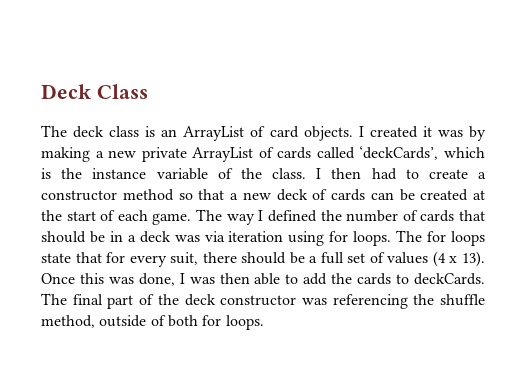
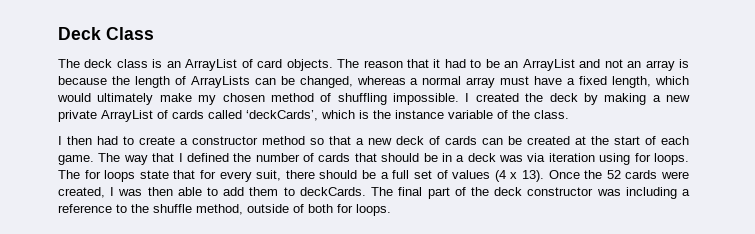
- I created it was by making a new private ArrayList of cards called ‘deckCards’, which is the instance variable of the class. I then had to create a constructor method so that a new deck of cards can be created at the start of each game.
+ The reason that it had to be an ArrayList and not an array is because the length of ArrayLists can be changed, whereas a normal array must have a fixed length, which would ultimately make my chosen method of shuffling impossible. I created the deck by making a new private ArrayList of cards called ‘deckCards’, which is the instance variable of the class.
+ I then had to create a constructor method so that a new deck of cards can be created at the start of each game.
- The way I defined the number of cards that should be in a deck was via iteration using for loops.
+ The way that I defined the number of cards that should be in a deck was via iteration using for loops.
- Once this was done, I was then able to add the cards to deckCards.
+ Once the 52 cards were created, I was then able to add them to deckCards.
- The final part of the deck constructor was referencing the shuffle method, outside of both for loops.
+ The final part of the deck constructor was including a reference to the shuffle method, outside of both for loops.

